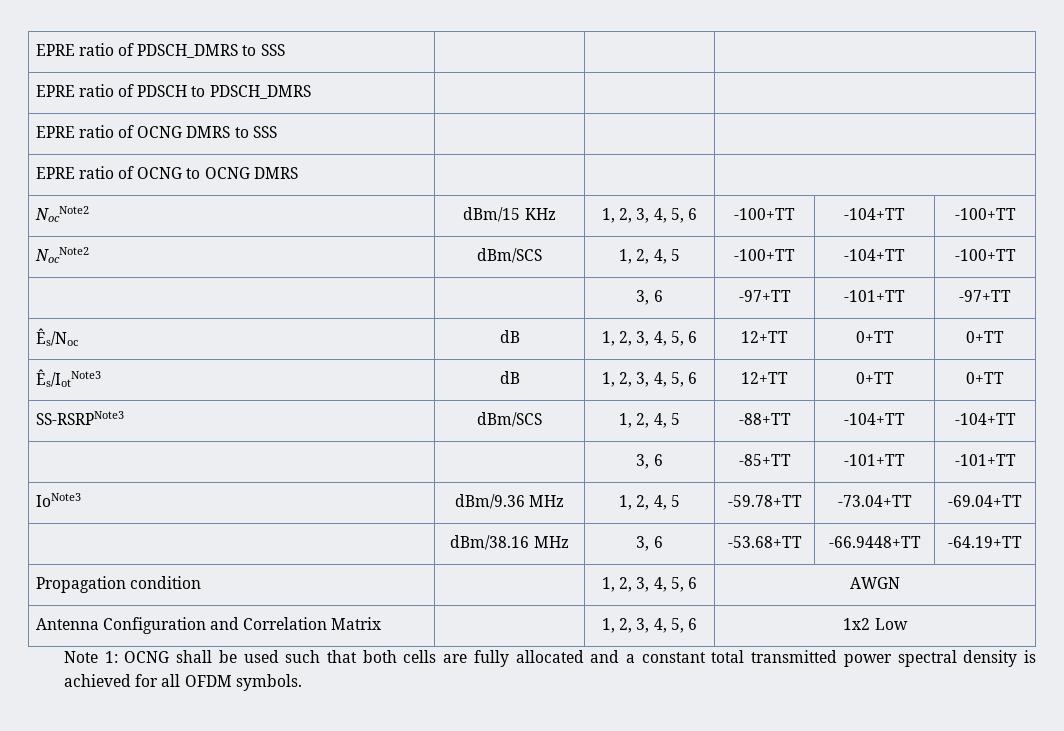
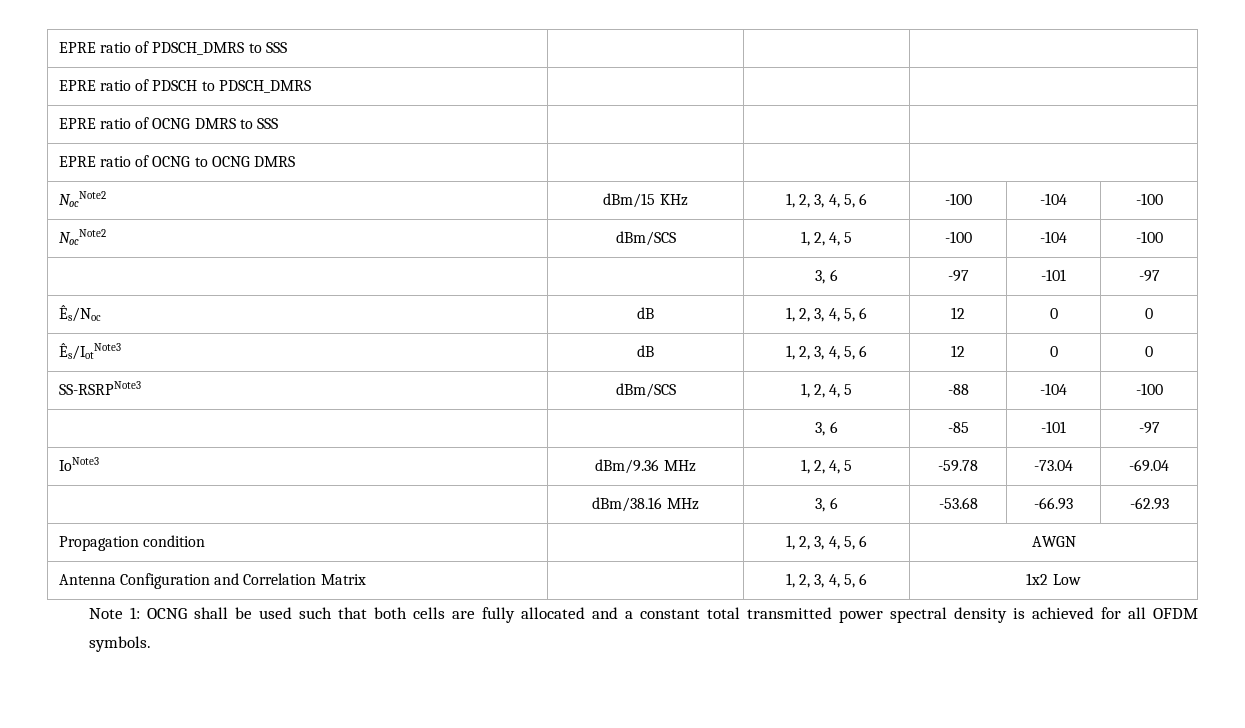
- NocNote2 | dBm/15 KHz | 1, 2, 3, 4, 5, 6 | -100+TT | -104+TT | -100+TT
+ NocNote2 | dBm/15 KHz | 1, 2, 3, 4, 5, 6 | -100 | -104 | -100
- NocNote2 | dBm/SCS | 1, 2, 4, 5 | -100+TT | -104+TT | -100+TT
- | | 3, 6 | -97+TT | -101+TT | -97+TT
+ NocNote2 | dBm/SCS | 1, 2, 4, 5 | -100 | -104 | -100
+ | | 3, 6 | -97 | -101 | -97
- Ês/Noc | dB | 1, 2, 3, 4, 5, 6 | 12+TT | 0+TT | 0+TT
+ Ês/Noc | dB | 1, 2, 3, 4, 5, 6 | 12 | 0 | 0
- Ês/IotNote3 | dB | 1, 2, 3, 4, 5, 6 | 12+TT | 0+TT | 0+TT
+ Ês/IotNote3 | dB | 1, 2, 3, 4, 5, 6 | 12 | 0 | 0
- SS-RSRPNote3 | dBm/SCS | 1, 2, 4, 5 | -88+TT | -104+TT | -104+TT
- | | 3, 6 | -85+TT | -101+TT | -101+TT
+ SS-RSRPNote3 | dBm/SCS | 1, 2, 4, 5 | -88 | -104 | -100
+ | | 3, 6 | -85 | -101 | -97
- IoNote3 | dBm/9.36 MHz | 1, 2, 4, 5 | -59.78+TT | -73.04+TT | -69.04+TT
+ IoNote3 | dBm/9.36 MHz | 1, 2, 4, 5 | -59.78 | -73.04 | -69.04
- | dBm/38.16 MHz | 3, 6 | -53.68+TT | -66.9448+TT | -64.19+TT
+ | dBm/38.16 MHz | 3, 6 | -53.68 | -66.93 | -62.93

